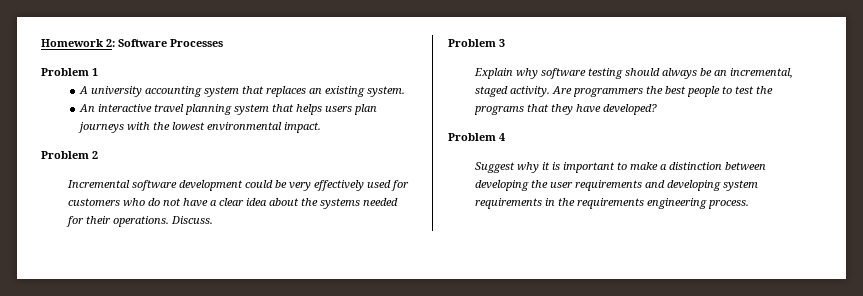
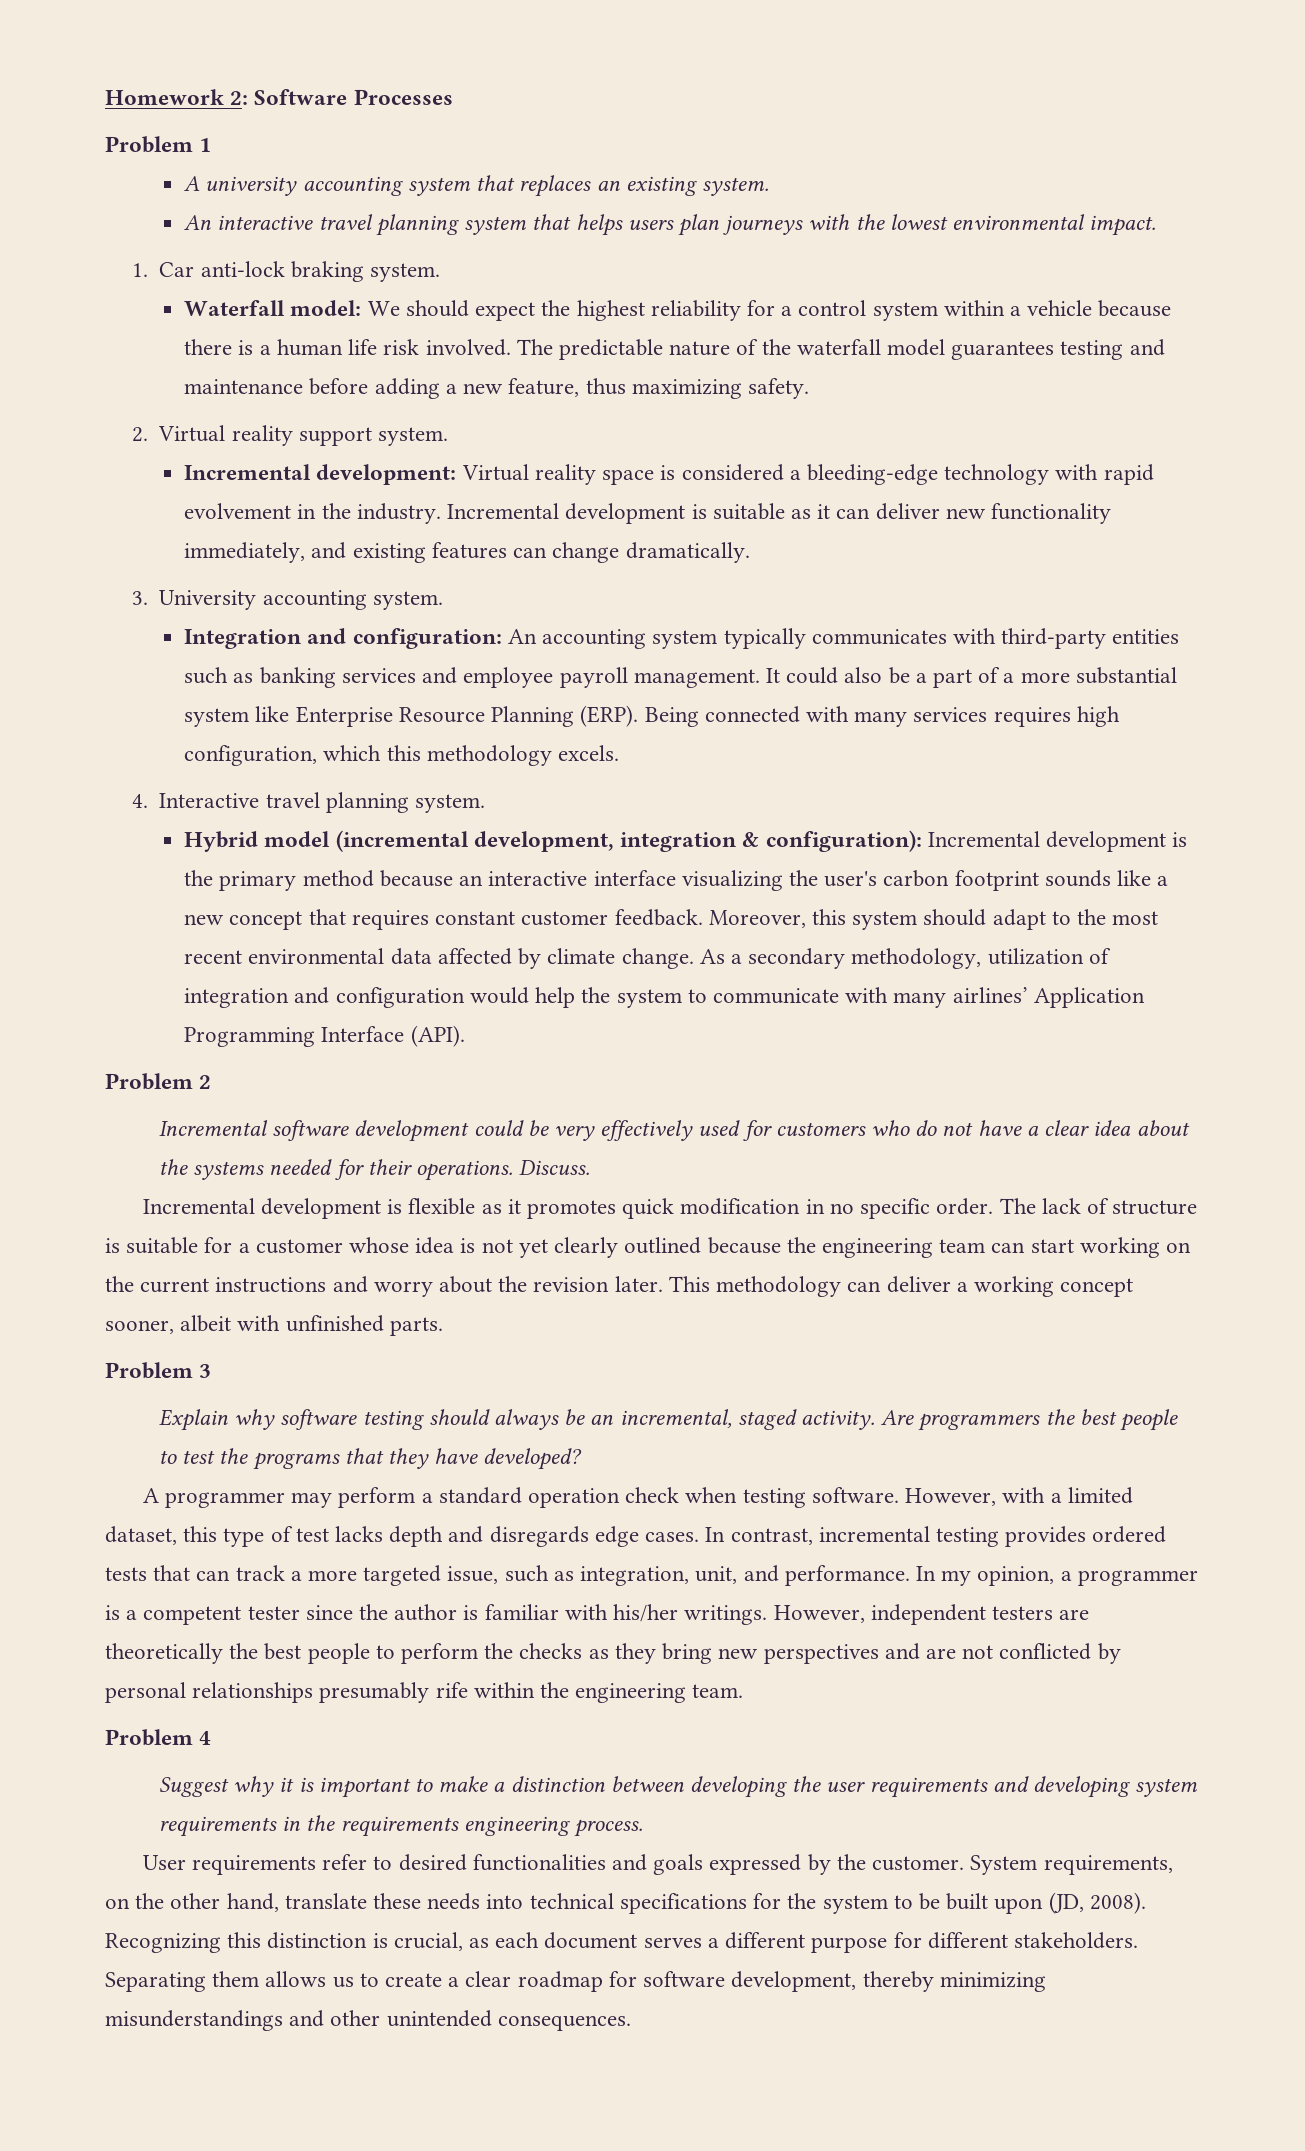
+ 1. Car anti-lock braking system.
+ Waterfall model: We should expect the highest reliability for a control system within a vehicle because there is a human life risk involved. The predictable nature of the waterfall model guarantees testing and maintenance before adding a new feature, thus maximizing safety.
+ 2. Virtual reality support system.
+ Incremental development: Virtual reality space is considered a bleeding-edge technology with rapid evolvement in the industry. Incremental development is suitable as it can deliver new functionality immediately, and existing features can change dramatically.
+ 3. University accounting system.
+ Integration and configuration: An accounting system typically communicates with third-party entities such as banking services and employee payroll management. It could also be a part of a more substantial system like Enterprise Resource Planning (ERP). Being connected with many services requires high configuration, which this methodology excels.
+ 4. Interactive travel planning system.
+ Hybrid model (incremental development, integration & configuration): Incremental development is the primary method because an interactive interface visualizing the user's carbon footprint sounds like a new concept that requires constant customer feedback. Moreover, this system should adapt to the most recent environmental data affected by climate change. As a secondary methodology, utilization of integration and configuration would help the system to communicate with many airlines’ Application Programming Interface (API).
+ Incremental development is flexible as it promotes quick modification in no specific order. The lack of structure is suitable for a customer whose idea is not yet clearly outlined because the engineering team can start working on the current instructions and worry about the revision later. This methodology can deliver a working concept sooner, albeit with unfinished parts.
+ A programmer may perform a standard operation check when testing software. However, with a limited dataset, this type of test lacks depth and disregards edge cases. In contrast, incremental testing provides ordered tests that can track a more targeted issue, such as integration, unit, and performance. In my opinion, a programmer is a competent tester since the author is familiar with his/her writings. However, independent testers are theoretically the best people to perform the checks as they bring new perspectives and are not conflicted by personal relationships presumably rife within the engineering team.
+ User requirements refer to desired functionalities and goals expressed by the customer. System requirements, on the other hand, translate these needs into technical specifications for the system to be built upon (JD, 2008). Recognizing this distinction is crucial, as each document serves a different purpose for different stakeholders. Separating them allows us to create a clear roadmap for software development, thereby minimizing misunderstandings and other unintended consequences.

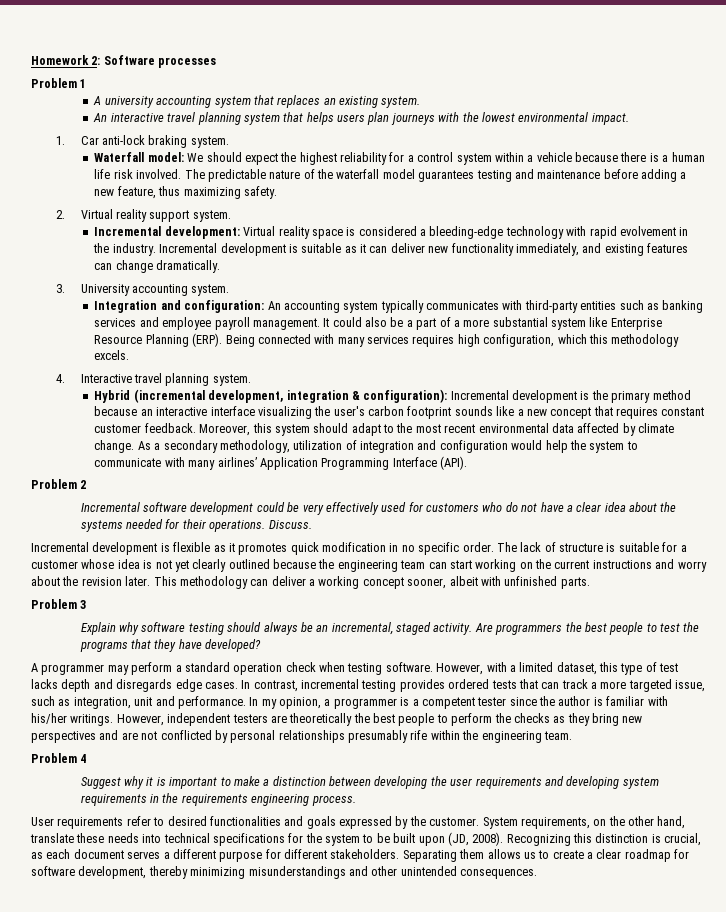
- Homework 2: Software Processes
+ Homework 2: Software processes
- Hybrid model (incremental development, integration & configuration): Incremental development is the primary method because an interactive interface visualizing the user's carbon footprint sounds like a new concept that requires constant customer feedback.
+ Hybrid (incremental development, integration & configuration): Incremental development is the primary method because an interactive interface visualizing the user's carbon footprint sounds like a new concept that requires constant customer feedback.
- In contrast, incremental testing provides ordered tests that can track a more targeted issue, such as integration, unit, and performance.
+ In contrast, incremental testing provides ordered tests that can track a more targeted issue, such as integration, unit and performance.

